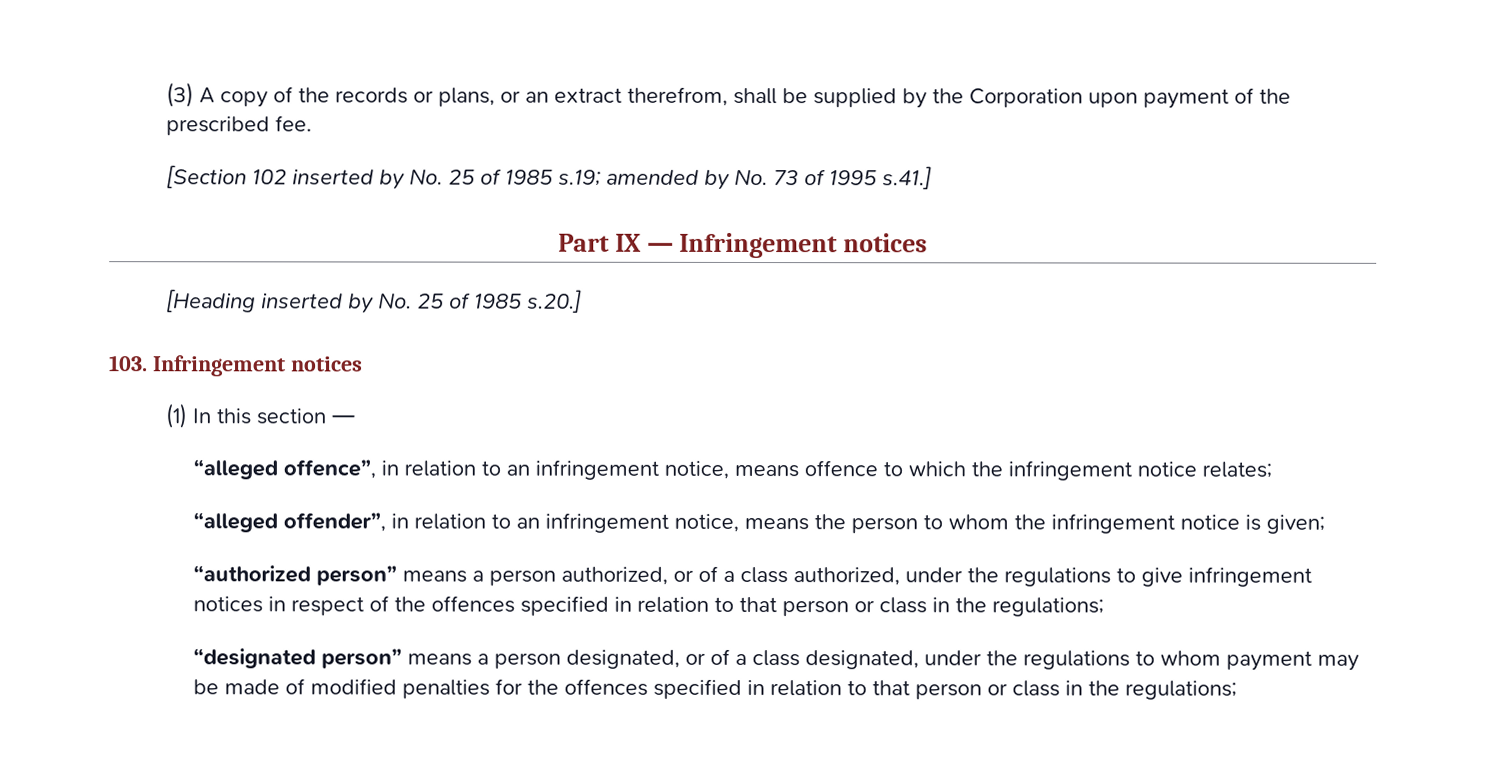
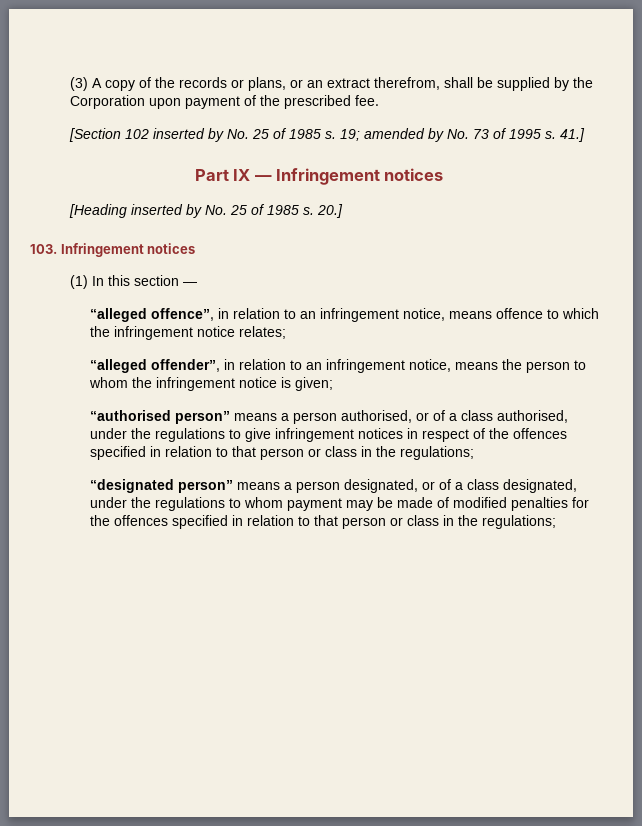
- [Section 102 inserted by No. 25 of 1985 s.19; amended by No. 73 of 1995 s.41.]
+ [Section 102 inserted by No. 25 of 1985 s. 19; amended by No. 73 of 1995 s. 41.]
- [Heading inserted by No. 25 of 1985 s.20.]
+ [Heading inserted by No. 25 of 1985 s. 20.]
- “authorized person” means a person authorized, or of a class authorized, under the regulations to give infringement notices in respect of the offences specified in relation to that person or class in the regulations;
+ “authorised person” means a person authorised, or of a class authorised, under the regulations to give infringement notices in respect of the offences specified in relation to that person or class in the regulations;

